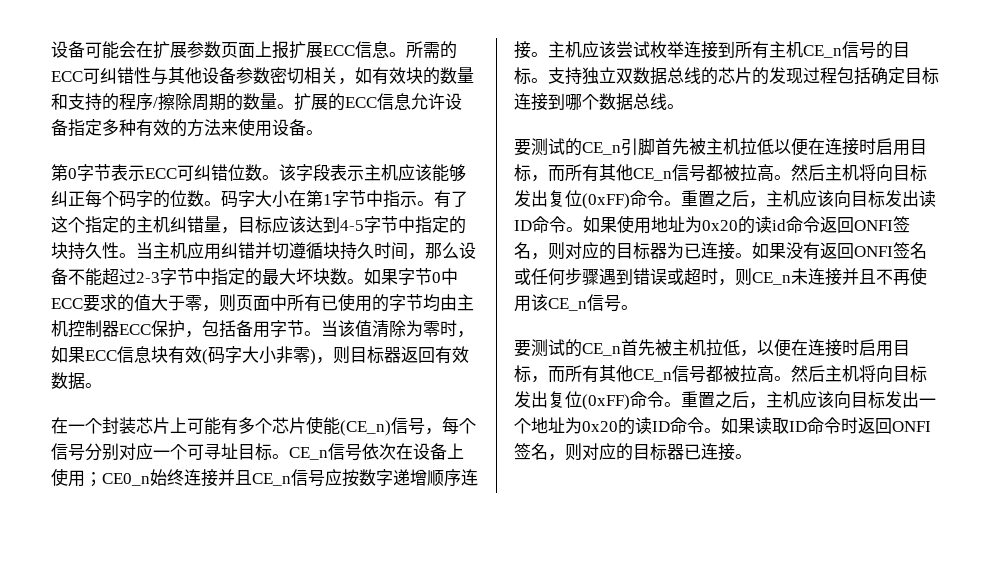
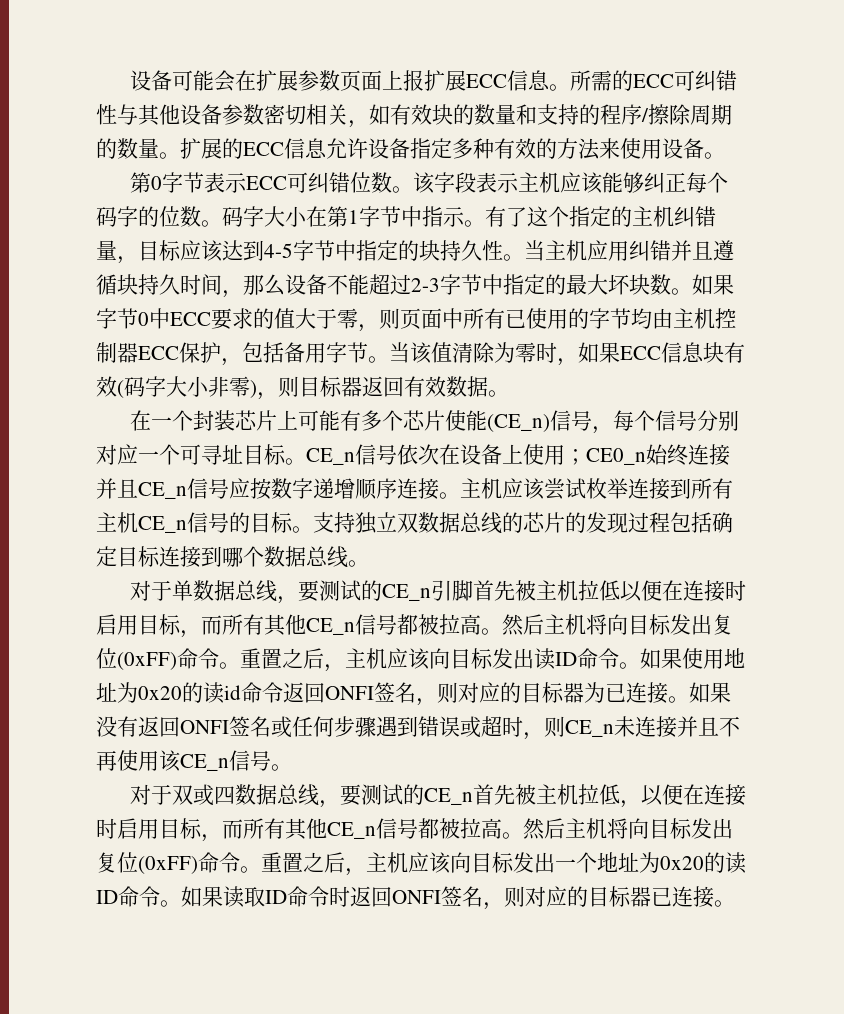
- 当主机应用纠错并切遵循块持久时间，那么设备不能超过2-3字节中指定的最大坏块数。
+ 当主机应用纠错并且遵循块持久时间，那么设备不能超过2-3字节中指定的最大坏块数。
- 要测试的CE_n引脚首先被主机拉低以便在连接时启用目标，而所有其他CE_n信号都被拉高。
+ 对于单数据总线，要测试的CE_n引脚首先被主机拉低以便在连接时启用目标，而所有其他CE_n信号都被拉高。
- 要测试的CE_n首先被主机拉低，以便在连接时启用目标，而所有其他CE_n信号都被拉高。
+ 对于双或四数据总线，要测试的CE_n首先被主机拉低，以便在连接时启用目标，而所有其他CE_n信号都被拉高。

